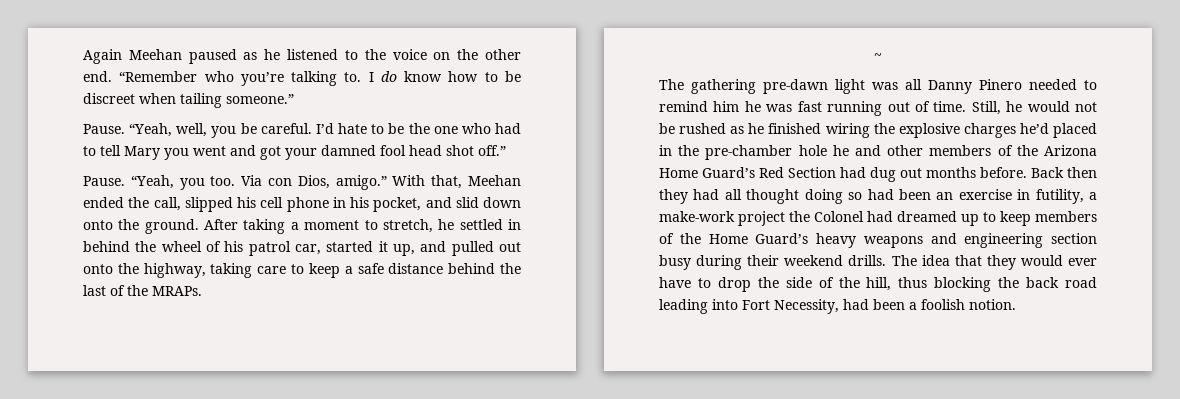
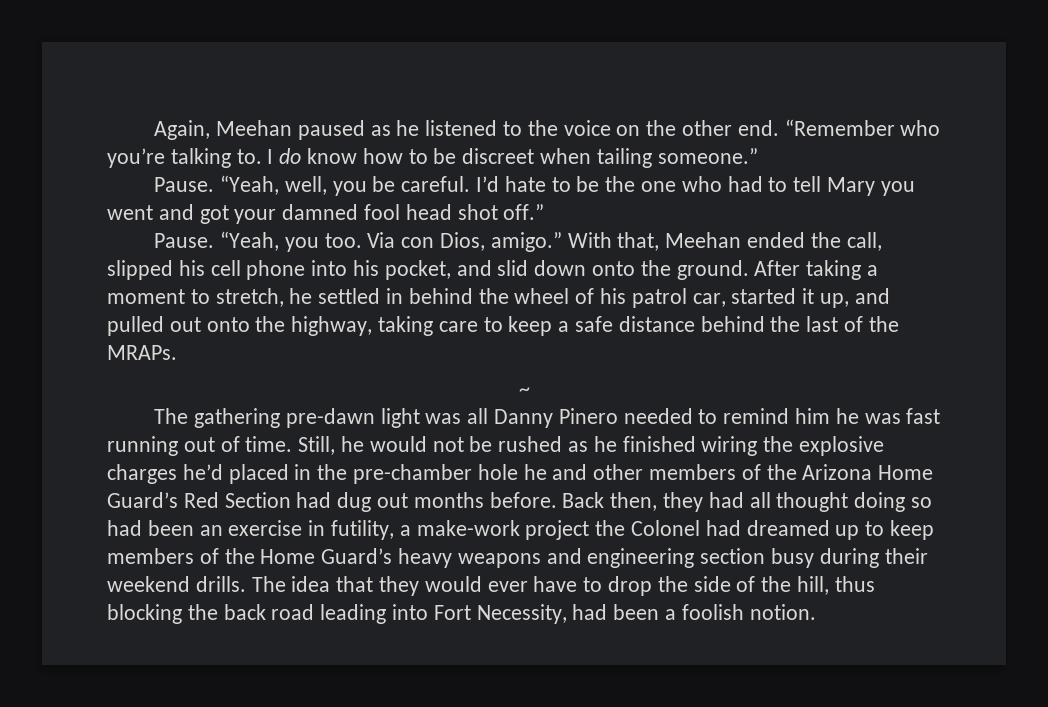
- Again Meehan paused as he listened to the voice on the other end.
+ Again, Meehan paused as he listened to the voice on the other end.
- With that, Meehan ended the call, slipped his cell phone in his pocket, and slid down onto the ground.
+ With that, Meehan ended the call, slipped his cell phone into his pocket, and slid down onto the ground.
- Back then they had all thought doing so had been an exercise in futility, a make-work project the Colonel had dreamed up to keep members of the Home Guard’s heavy weapons and engineering section busy during their weekend drills.
+ Back then, they had all thought doing so had been an exercise in futility, a make-work project the Colonel had dreamed up to keep members of the Home Guard’s heavy weapons and engineering section busy during their weekend drills.

